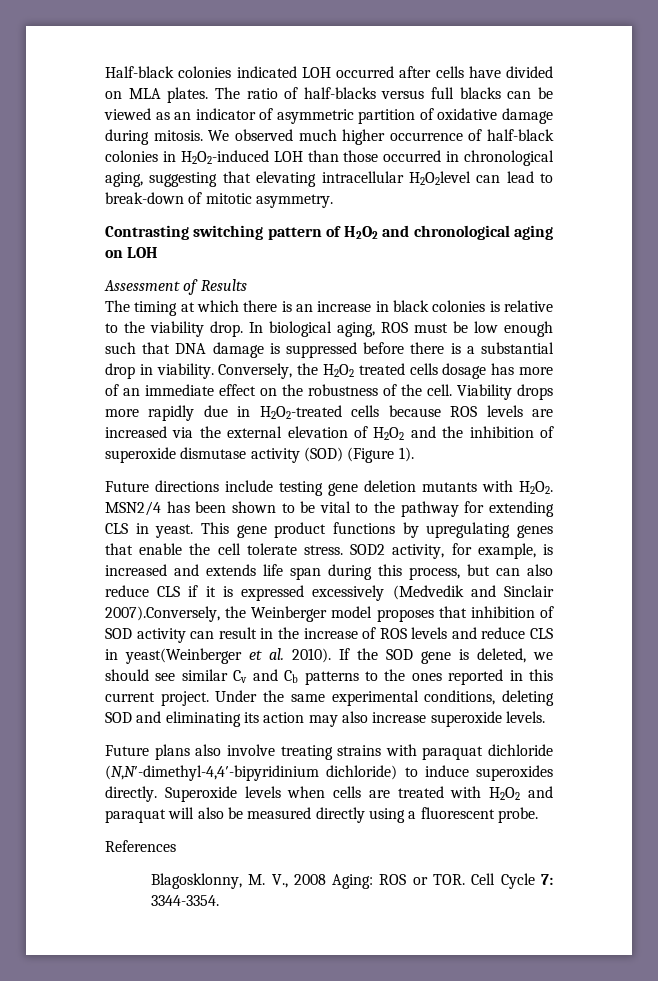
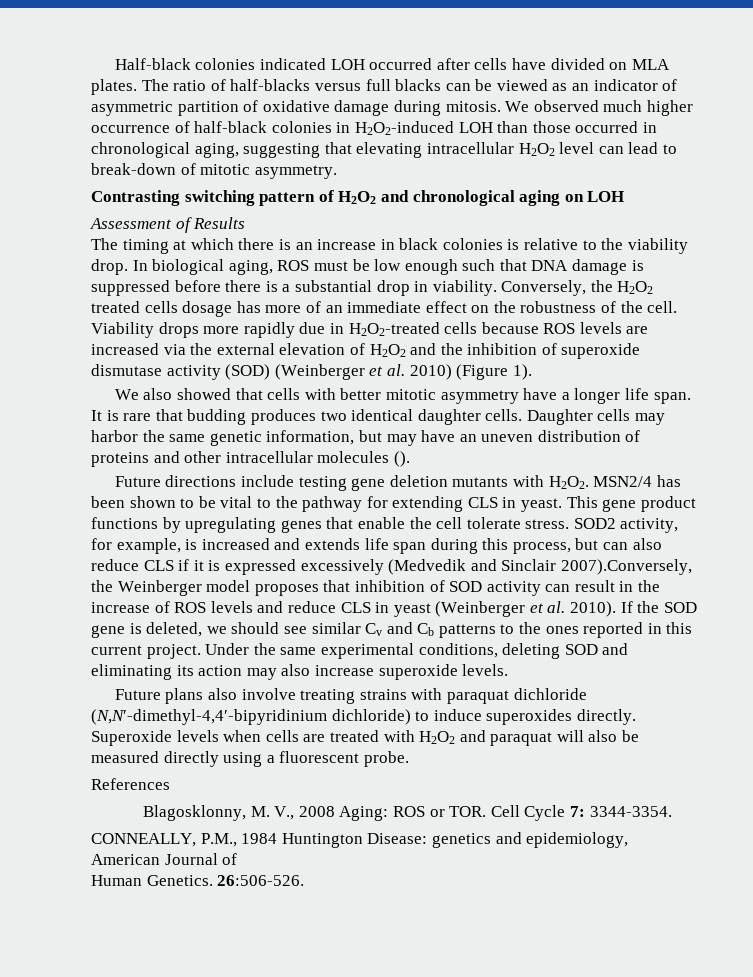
- We observed much higher occurrence of half-black colonies in H2O2-induced LOH than those occurred in chronological aging, suggesting that elevating intracellular H2O2level can lead to break-down of mitotic asymmetry.
+ We observed much higher occurrence of half-black colonies in H2O2-induced LOH than those occurred in chronological aging, suggesting that elevating intracellular H2O2 level can lead to break-down of mitotic asymmetry.
- Viability drops more rapidly due in H2O2-treated cells because ROS levels are increased via the external elevation of H2O2 and the inhibition of superoxide dismutase activity (SOD) (Figure 1).
+ Viability drops more rapidly due in H2O2-treated cells because ROS levels are increased via the external elevation of H2O2 and the inhibition of superoxide dismutase activity (SOD) (Weinberger et al. 2010) (Figure 1).
+ We also showed that cells with better mitotic asymmetry have a longer life span. It is rare that budding produces two identical daughter cells. Daughter cells may harbor the same genetic information, but may have an uneven distribution of proteins and other intracellular molecules ().
- SOD2 activity, for example, is increased and extends life span during this process, but can also reduce CLS if it is expressed excessively (Medvedik and Sinclair 2007).Conversely, the Weinberger model proposes that inhibition of SOD activity can result in the increase of ROS levels and reduce CLS in yeast(Weinberger et al. 2010).
+ SOD2 activity, for example, is increased and extends life span during this process, but can also reduce CLS if it is expressed excessively (Medvedik and Sinclair 2007).Conversely, the Weinberger model proposes that inhibition of SOD activity can result in the increase of ROS levels and reduce CLS in yeast (Weinberger et al. 2010).
+ CONNEALLY, P.M., 1984 Huntington Disease: genetics and epidemiology, American Journal of
+ Human Genetics. 26:506-526.

